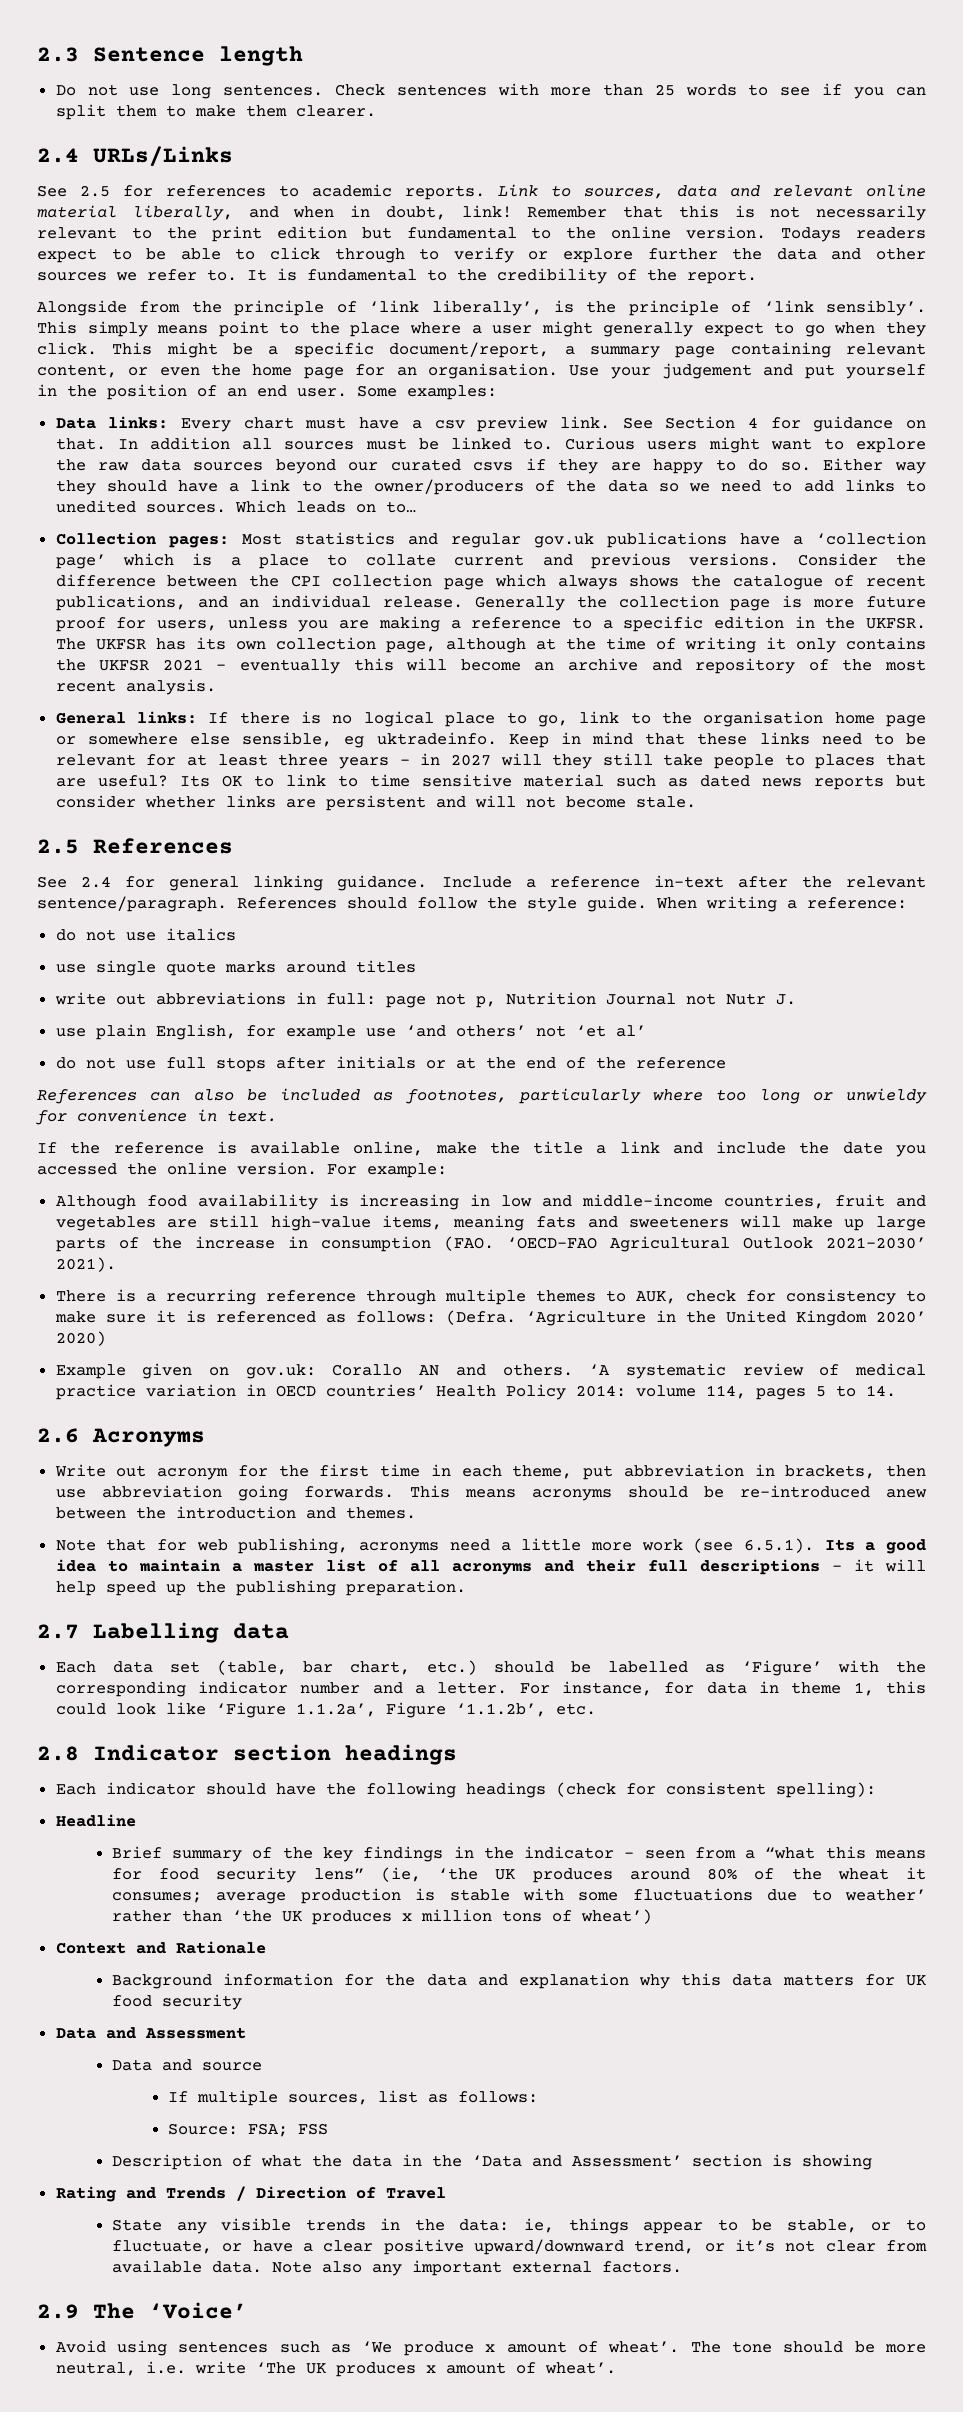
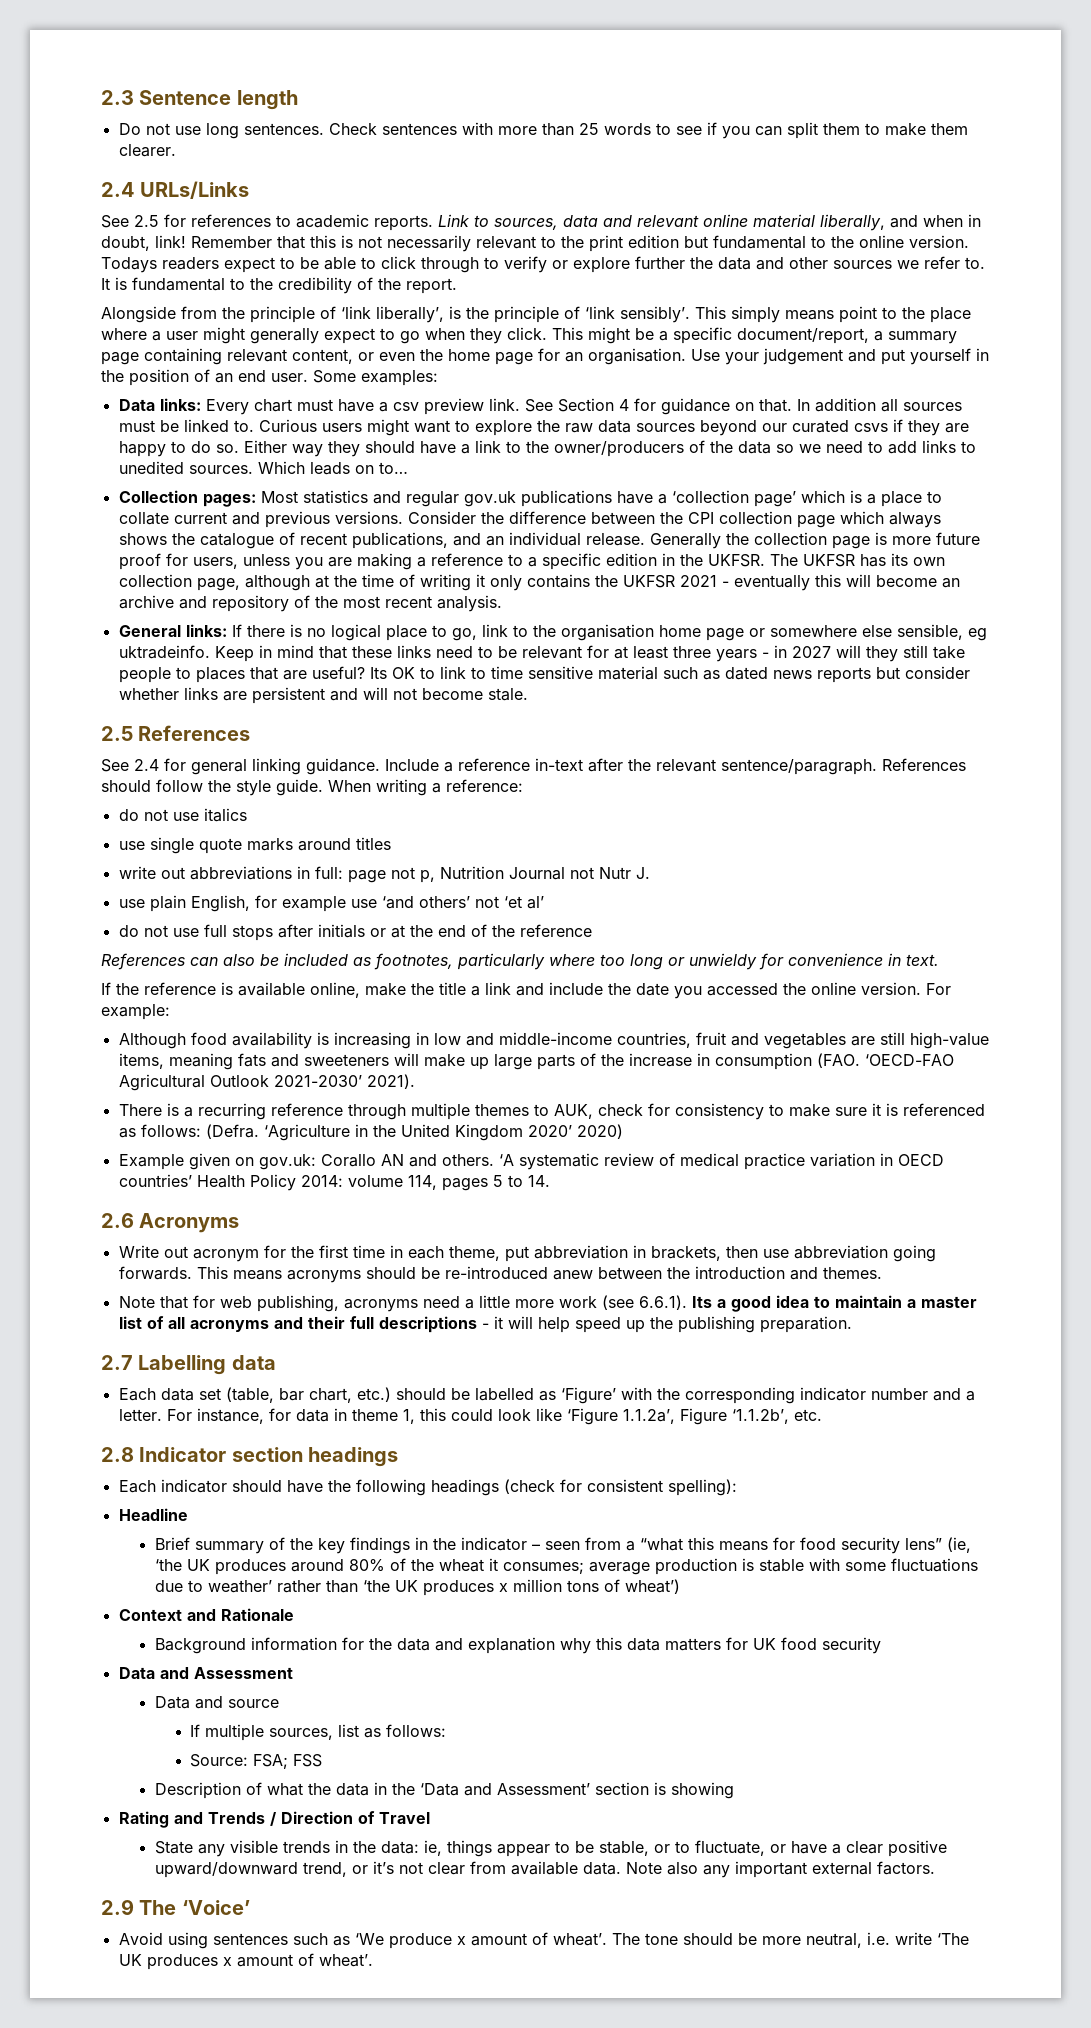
- Note that for web publishing, acronyms need a little more work (see 6.5.1). Its a good idea to maintain a master list of all acronyms and their full descriptions - it will help speed up the publishing preparation.
+ Note that for web publishing, acronyms need a little more work (see 6.6.1). Its a good idea to maintain a master list of all acronyms and their full descriptions - it will help speed up the publishing preparation.

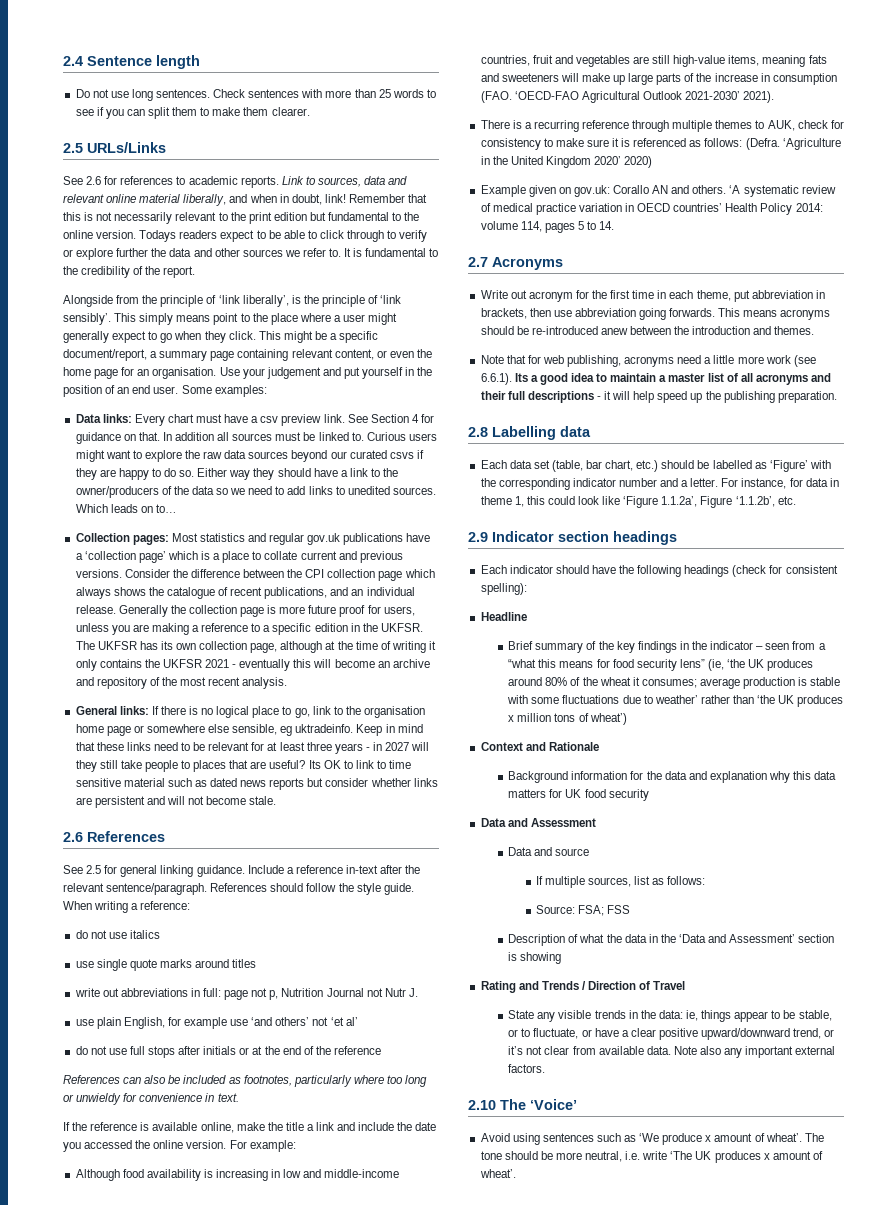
- 2.3 Sentence length
+ 2.4 Sentence length
- 2.4 URLs/Links
+ 2.5 URLs/Links
- See 2.5 for references to academic reports.
+ See 2.6 for references to academic reports.
- 2.5 References
+ 2.6 References
- See 2.4 for general linking guidance.
+ See 2.5 for general linking guidance.
- 2.6 Acronyms
+ 2.7 Acronyms
- 2.7 Labelling data
+ 2.8 Labelling data
- 2.8 Indicator section headings
+ 2.9 Indicator section headings
- 2.9 The ‘Voice’
+ 2.10 The ‘Voice’

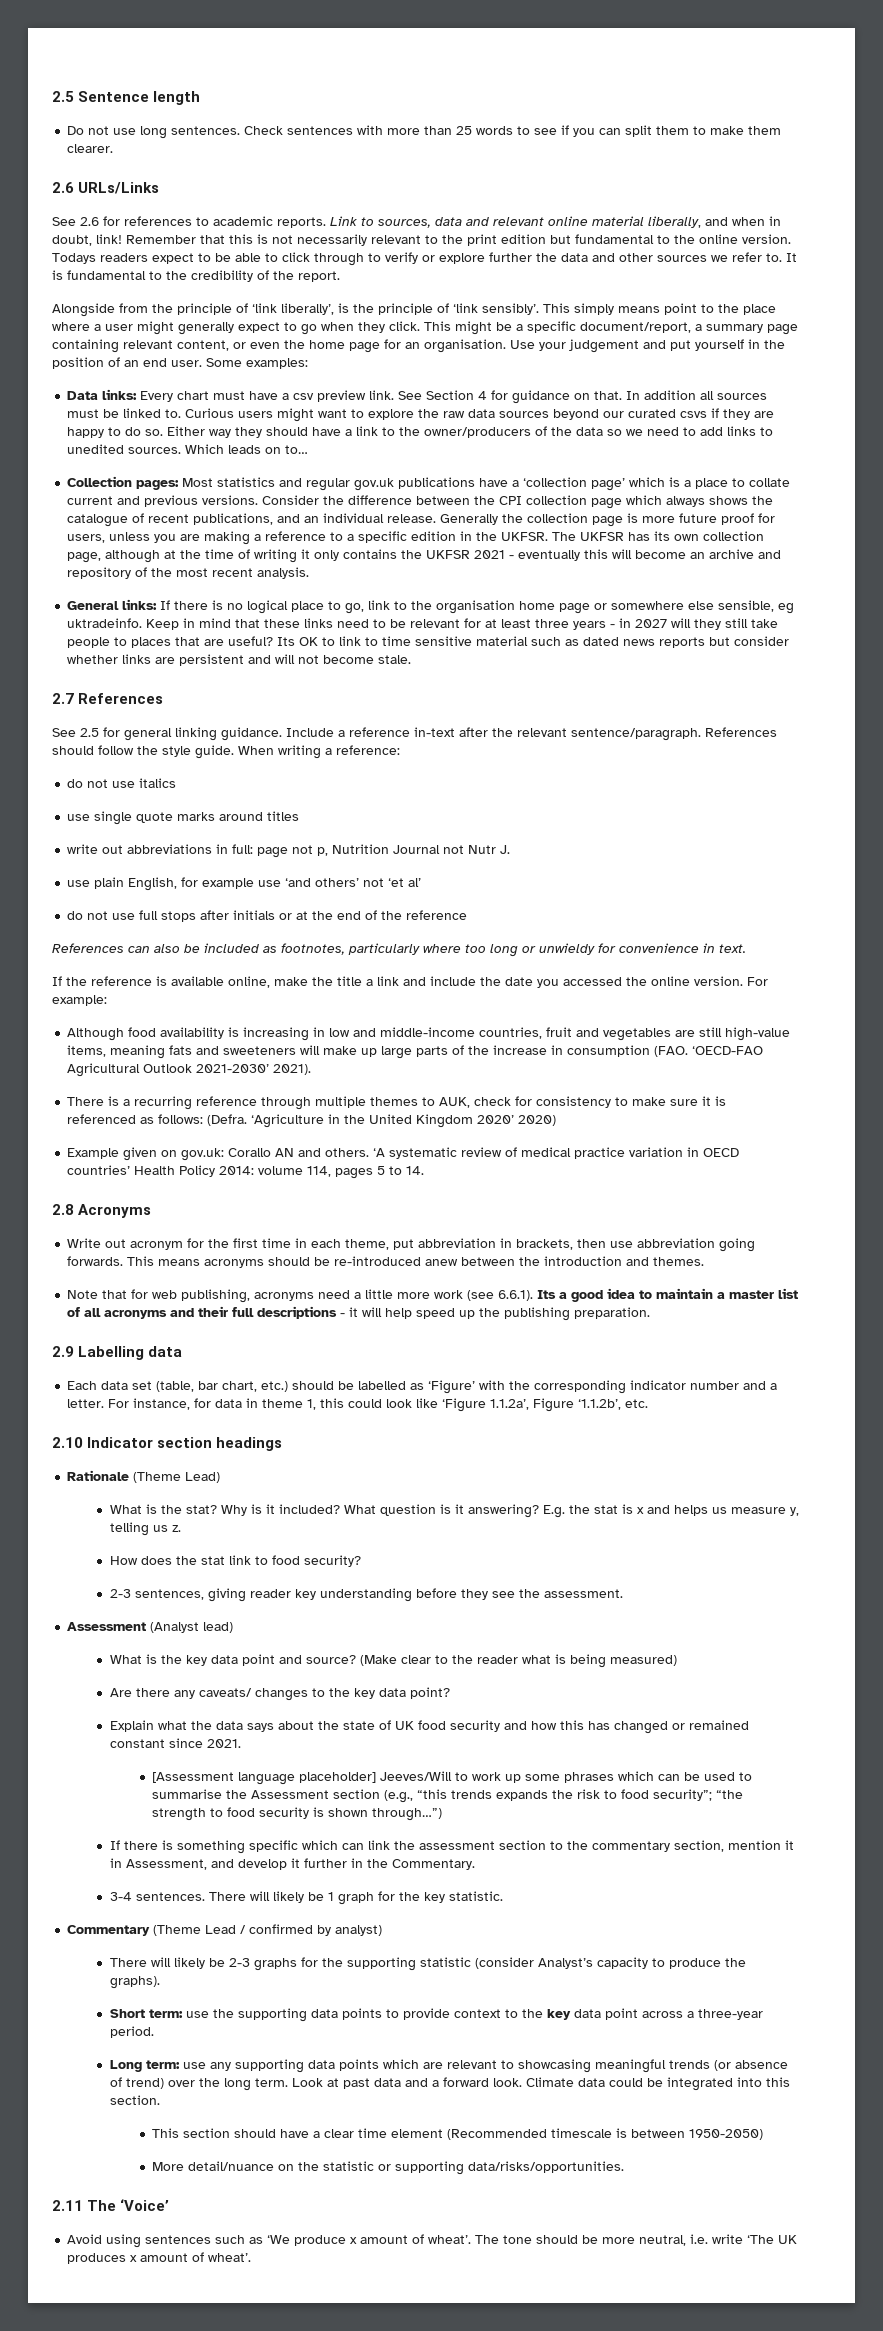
- 2.4 Sentence length
+ 2.5 Sentence length
- 2.5 URLs/Links
+ 2.6 URLs/Links
- 2.6 References
+ 2.7 References
- 2.7 Acronyms
+ 2.8 Acronyms
- 2.8 Labelling data
+ 2.9 Labelling data
- 2.9 Indicator section headings
+ 2.10 Indicator section headings
- Each indicator should have the following headings (check for consistent spelling):
- Headline
- Brief summary of the key findings in the indicator – seen from a “what this means for food security lens” (ie, ‘the UK produces around 80% of the wheat it consumes; average production is stable with some fluctuations due to weather’ rather than ‘the UK produces x million tons of wheat’)
- Context and Rationale
- Background information for the data and explanation why this data matters for UK food security
- Data and Assessment
- Data and source
- If multiple sources, list as follows:
- Source: FSA; FSS
- Description of what the data in the ‘Data and Assessment’ section is showing
- Rating and Trends / Direction of Travel
- State any visible trends in the data: ie, things appear to be stable, or to fluctuate, or have a clear positive upward/downward trend, or it’s not clear from available data. Note also any important external factors.
- 2.10 The ‘Voice’
+ Rationale (Theme Lead)
+ What is the stat? Why is it included? What question is it answering? E.g. the stat is x and helps us measure y, telling us z.
+ How does the stat link to food security?
+ 2-3 sentences, giving reader key understanding before they see the assessment.
+ Assessment (Analyst lead)
+ What is the key data point and source? (Make clear to the reader what is being measured)
+ Are there any caveats/ changes to the key data point?
+ Explain what the data says about the state of UK food security and how this has changed or remained constant since 2021.
+ [Assessment language placeholder] Jeeves/Will to work up some phrases which can be used to summarise the Assessment section (e.g., “this trends expands the risk to food security”; “the strength to food security is shown through…”)
+ If there is something specific which can link the assessment section to the commentary section, mention it in Assessment, and develop it further in the Commentary.
+ 3-4 sentences. There will likely be 1 graph for the key statistic.
+ Commentary (Theme Lead / confirmed by analyst)
+ There will likely be 2-3 graphs for the supporting statistic (consider Analyst’s capacity to produce the graphs).
+ Short term: use the supporting data points to provide context to the key data point across a three-year period.
+ Long term: use any supporting data points which are relevant to showcasing meaningful trends (or absence of trend) over the long term. Look at past data and a forward look. Climate data could be integrated into this section.
+ This section should have a clear time element (Recommended timescale is between 1950-2050)
+ More detail/nuance on the statistic or supporting data/risks/opportunities.
+ 2.11 The ‘Voice’

